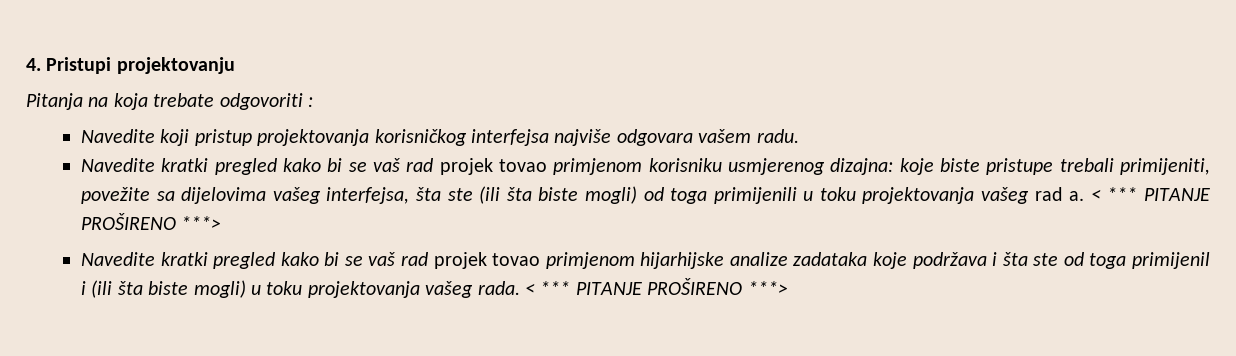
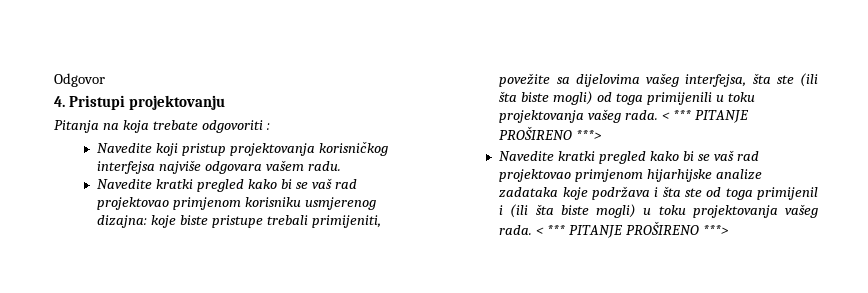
+ Odgovor
- Navedite kratki pregled kako bi se vaš rad projek tovao primjenom korisniku usmjerenog dizajna: koje biste pristupe trebali primijeniti, povežite sa dijelovima vašeg interfejsa, šta ste (ili šta biste mogli) od toga primijenili u toku projektovanja vašeg rad a.
+ Navedite kratki pregled kako bi se vaš rad projektovao primjenom korisniku usmjerenog dizajna: koje biste pristupe trebali primijeniti, povežite sa dijelovima vašeg interfejsa, šta ste (ili šta biste mogli) od toga primijenili u toku projektovanja vašeg rada.
- Navedite kratki pregled kako bi se vaš rad projek tovao primjenom hijarhijske analize zadataka koje podržava i šta ste od toga primijenil i (ili šta biste mogli) u toku projektovanja vašeg rada.
+ Navedite kratki pregled kako bi se vaš rad projektovao primjenom hijarhijske analize zadataka koje podržava i šta ste od toga primijenil i (ili šta biste mogli) u toku projektovanja vašeg rada.

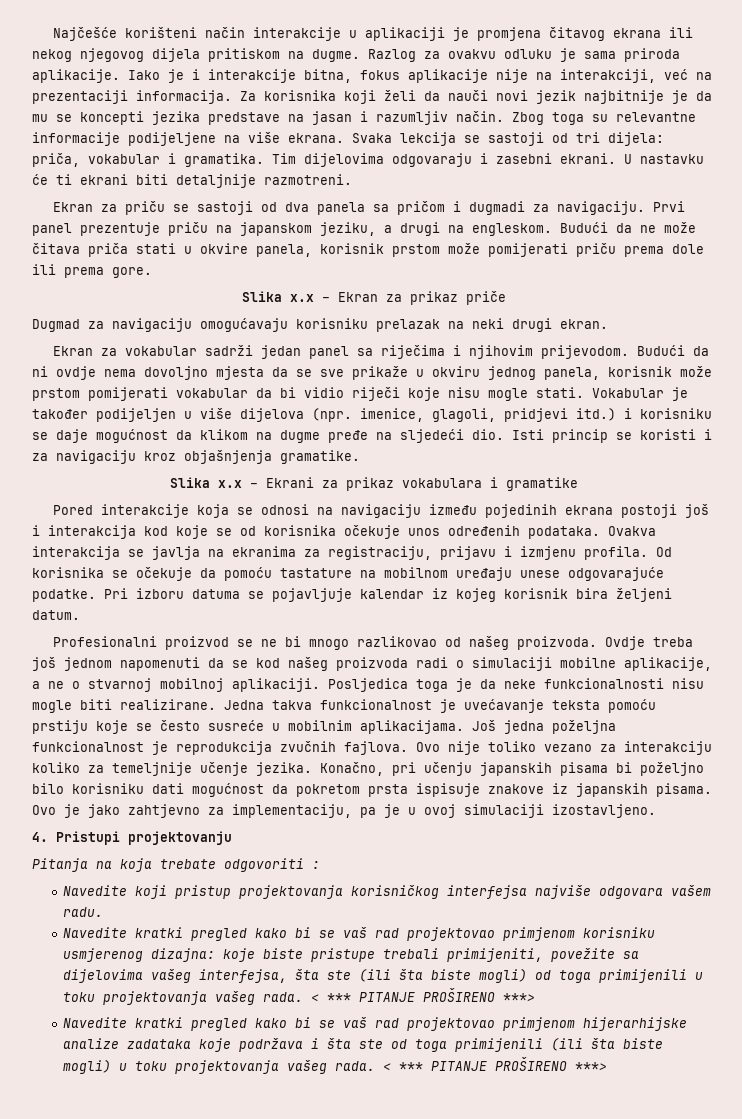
- Odgovor
+ Najčešće korišteni način interakcije u aplikaciji je promjena čitavog ekrana ili nekog njegovog dijela pritiskom na dugme. Razlog za ovakvu odluku je sama priroda aplikacije. Iako je i interakcije bitna, fokus aplikacije nije na interakciji, već na prezentaciji informacija. Za korisnika koji želi da nauči novi jezik najbitnije je da mu se koncepti jezika predstave na jasan i razumljiv način. Zbog toga su relevantne informacije podijeljene na više ekrana. Svaka lekcija se sastoji od tri dijela: priča, vokabular i gramatika. Tim dijelovima odgovaraju i zasebni ekrani. U nastavku će ti ekrani biti detaljnije razmotreni.
+ Ekran za priču se sastoji od dva panela sa pričom i dugmadi za navigaciju. Prvi panel prezentuje priču na japanskom jeziku, a drugi na engleskom. Budući da ne može čitava priča stati u okvire panela, korisnik prstom može pomijerati priču prema dole ili prema gore.
+ Slika x.x – Ekran za prikaz priče
+ Dugmad za navigaciju omogućavaju korisniku prelazak na neki drugi ekran.
+ Ekran za vokabular sadrži jedan panel sa riječima i njihovim prijevodom. Budući da ni ovdje nema dovoljno mjesta da se sve prikaže u okviru jednog panela, korisnik može prstom pomijerati vokabular da bi vidio riječi koje nisu mogle stati. Vokabular je također podijeljen u više dijelova (npr. imenice, glagoli, pridjevi itd.) i korisniku se daje mogućnost da klikom na dugme pređe na sljedeći dio. Isti princip se koristi i za navigaciju kroz objašnjenja gramatike.
+ Slika x.x – Ekrani za prikaz vokabulara i gramatike
+ Pored interakcije koja se odnosi na navigaciju između pojedinih ekrana postoji još i interakcija kod koje se od korisnika očekuje unos određenih podataka. Ovakva interakcija se javlja na ekranima za registraciju, prijavu i izmjenu profila. Od korisnika se očekuje da pomoću tastature na mobilnom uređaju unese odgovarajuće podatke. Pri izboru datuma se pojavljuje kalendar iz kojeg korisnik bira željeni datum.
+ Profesionalni proizvod se ne bi mnogo razlikovao od našeg proizvoda. Ovdje treba još jednom napomenuti da se kod našeg proizvoda radi o simulaciji mobilne aplikacije, a ne o stvarnoj mobilnoj aplikaciji. Posljedica toga je da neke funkcionalnosti nisu mogle biti realizirane. Jedna takva funkcionalnost je uvećavanje teksta pomoću prstiju koje se često susreće u mobilnim aplikacijama. Još jedna poželjna funkcionalnost je reprodukcija zvučnih fajlova. Ovo nije toliko vezano za interakciju koliko za temeljnije učenje jezika. Konačno, pri učenju japanskih pisama bi poželjno bilo korisniku dati mogućnost da pokretom prsta ispisuje znakove iz japanskih pisama. Ovo je jako zahtjevno za implementaciju, pa je u ovoj simulaciji izostavljeno.
- Navedite kratki pregled kako bi se vaš rad projektovao primjenom hijarhijske analize zadataka koje podržava i šta ste od toga primijenil i (ili šta biste mogli) u toku projektovanja vašeg rada.
+ Navedite kratki pregled kako bi se vaš rad projektovao primjenom hijerarhijske analize zadataka koje podržava i šta ste od toga primijenili (ili šta biste mogli) u toku projektovanja vašeg rada.

